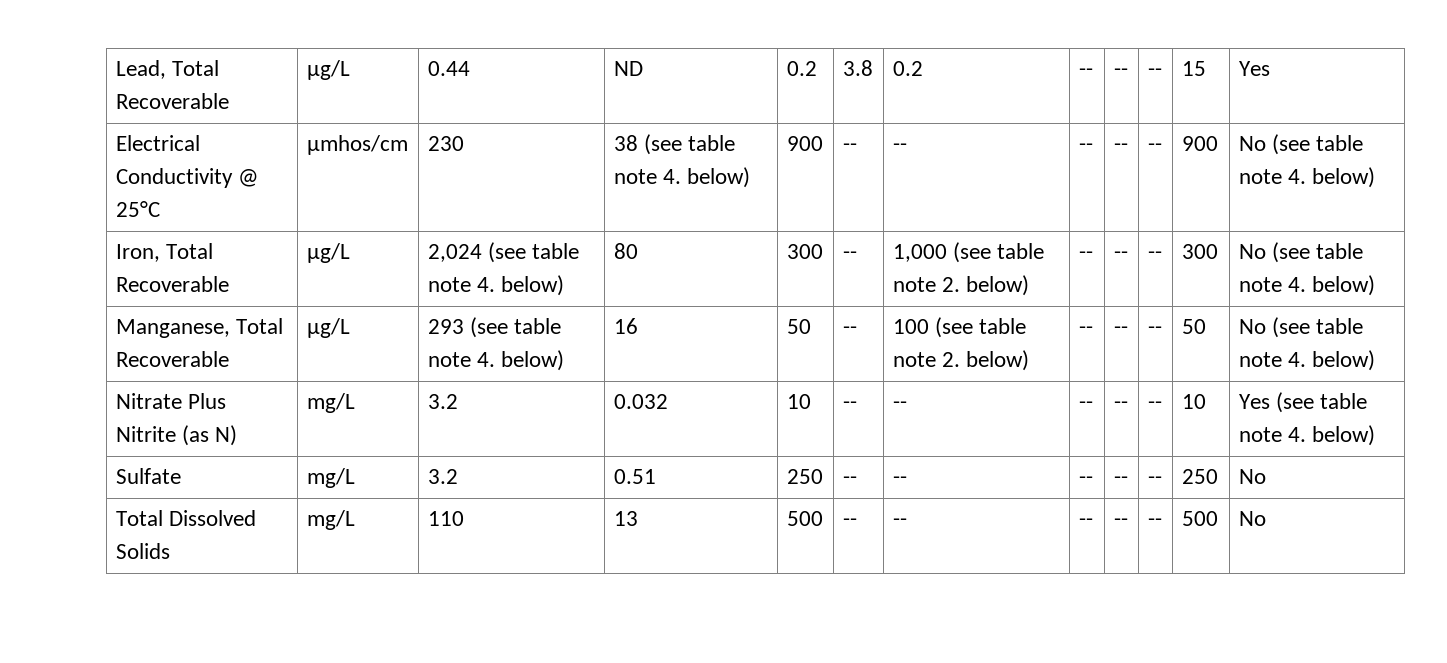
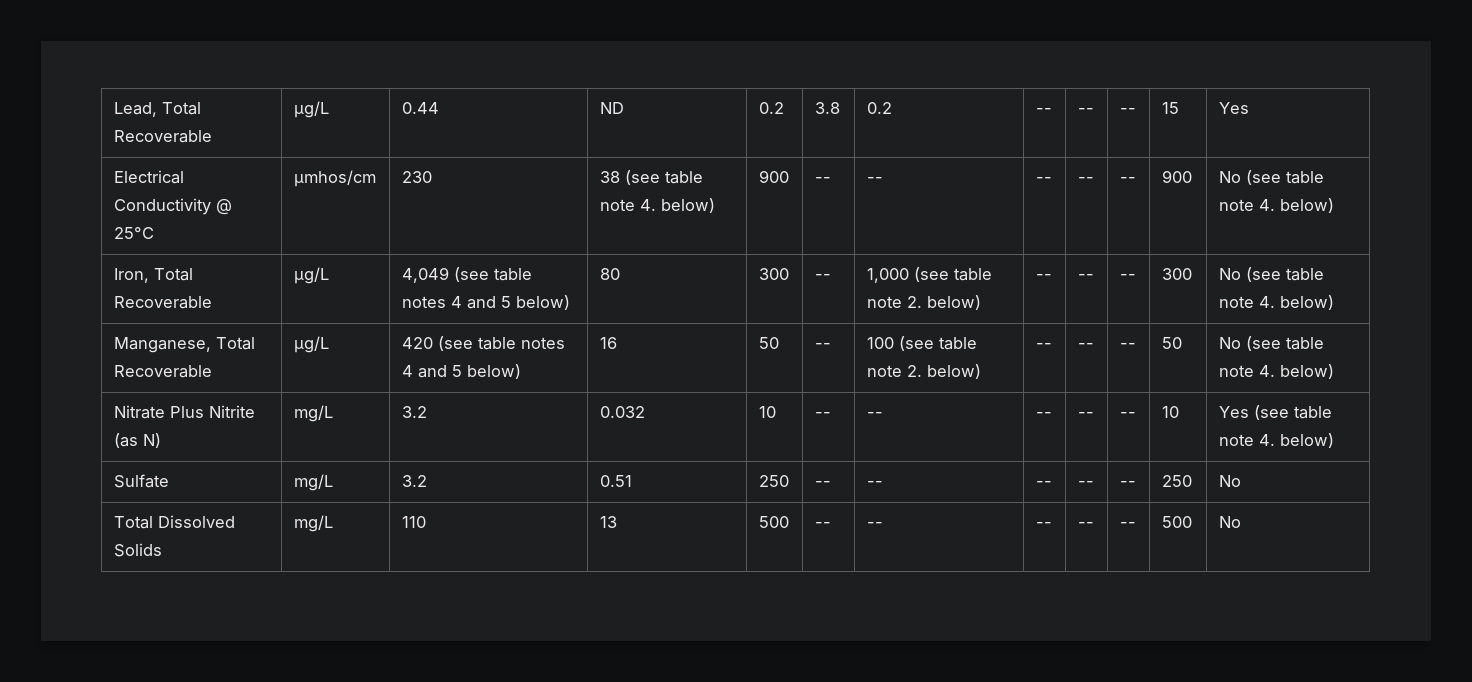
- Iron, Total Recoverable | µg/L | 2,024 (see table note 4. below) | 80 | 300 | -- | 1,000 (see table note 2. below) | -- | -- | -- | 300 | No (see table note 4. below)
+ Iron, Total Recoverable | µg/L | 4,049 (see table notes 4 and 5 below) | 80 | 300 | -- | 1,000 (see table note 2. below) | -- | -- | -- | 300 | No (see table note 4. below)
- Manganese, Total Recoverable | µg/L | 293 (see table note 4. below) | 16 | 50 | -- | 100 (see table note 2. below) | -- | -- | -- | 50 | No (see table note 4. below)
+ Manganese, Total Recoverable | µg/L | 420 (see table notes 4 and 5 below) | 16 | 50 | -- | 100 (see table note 2. below) | -- | -- | -- | 50 | No (see table note 4. below)

